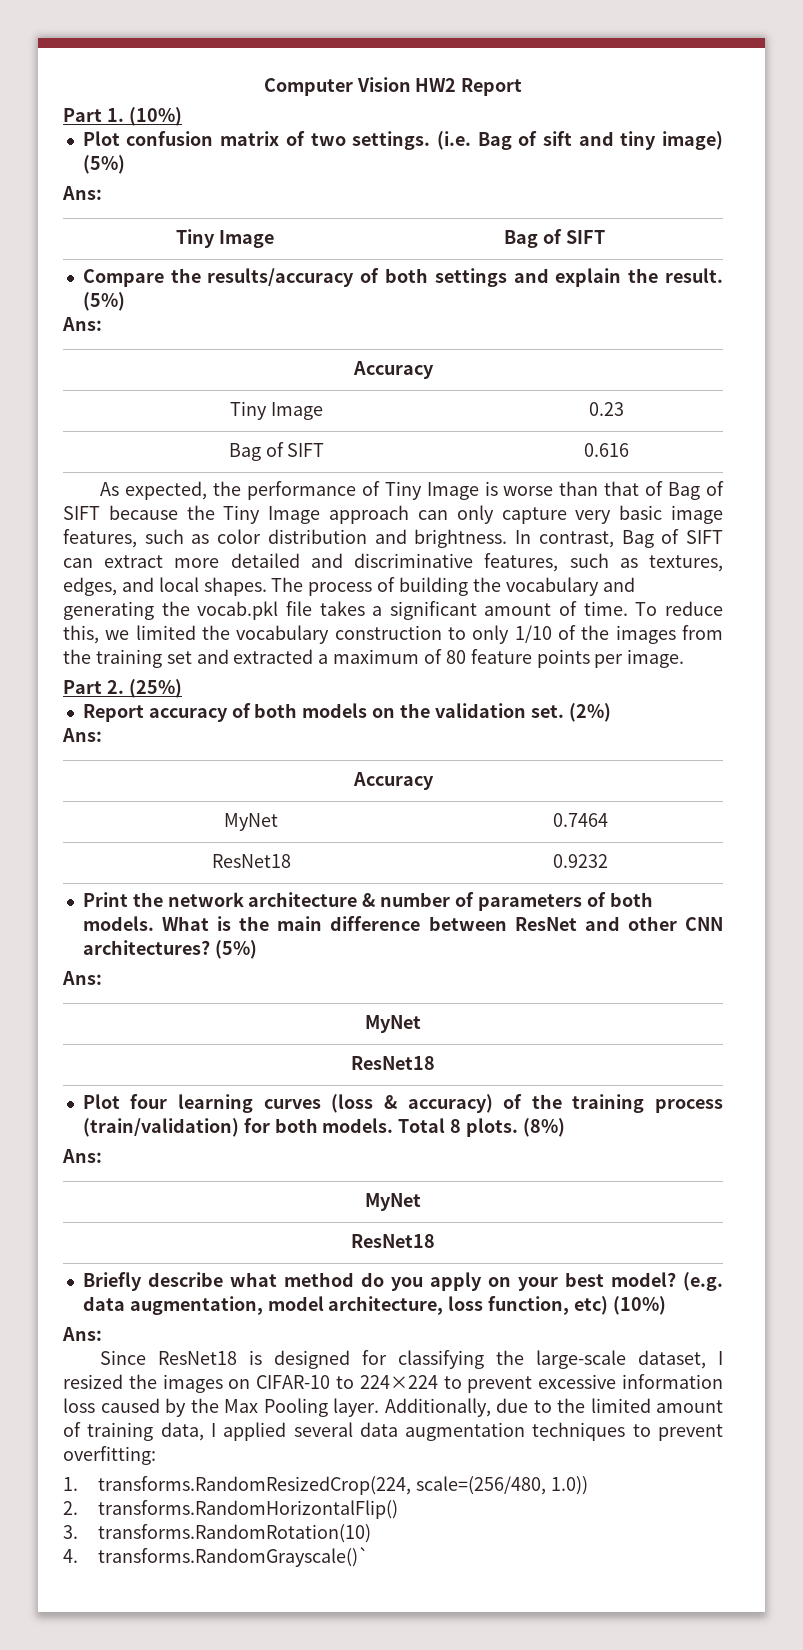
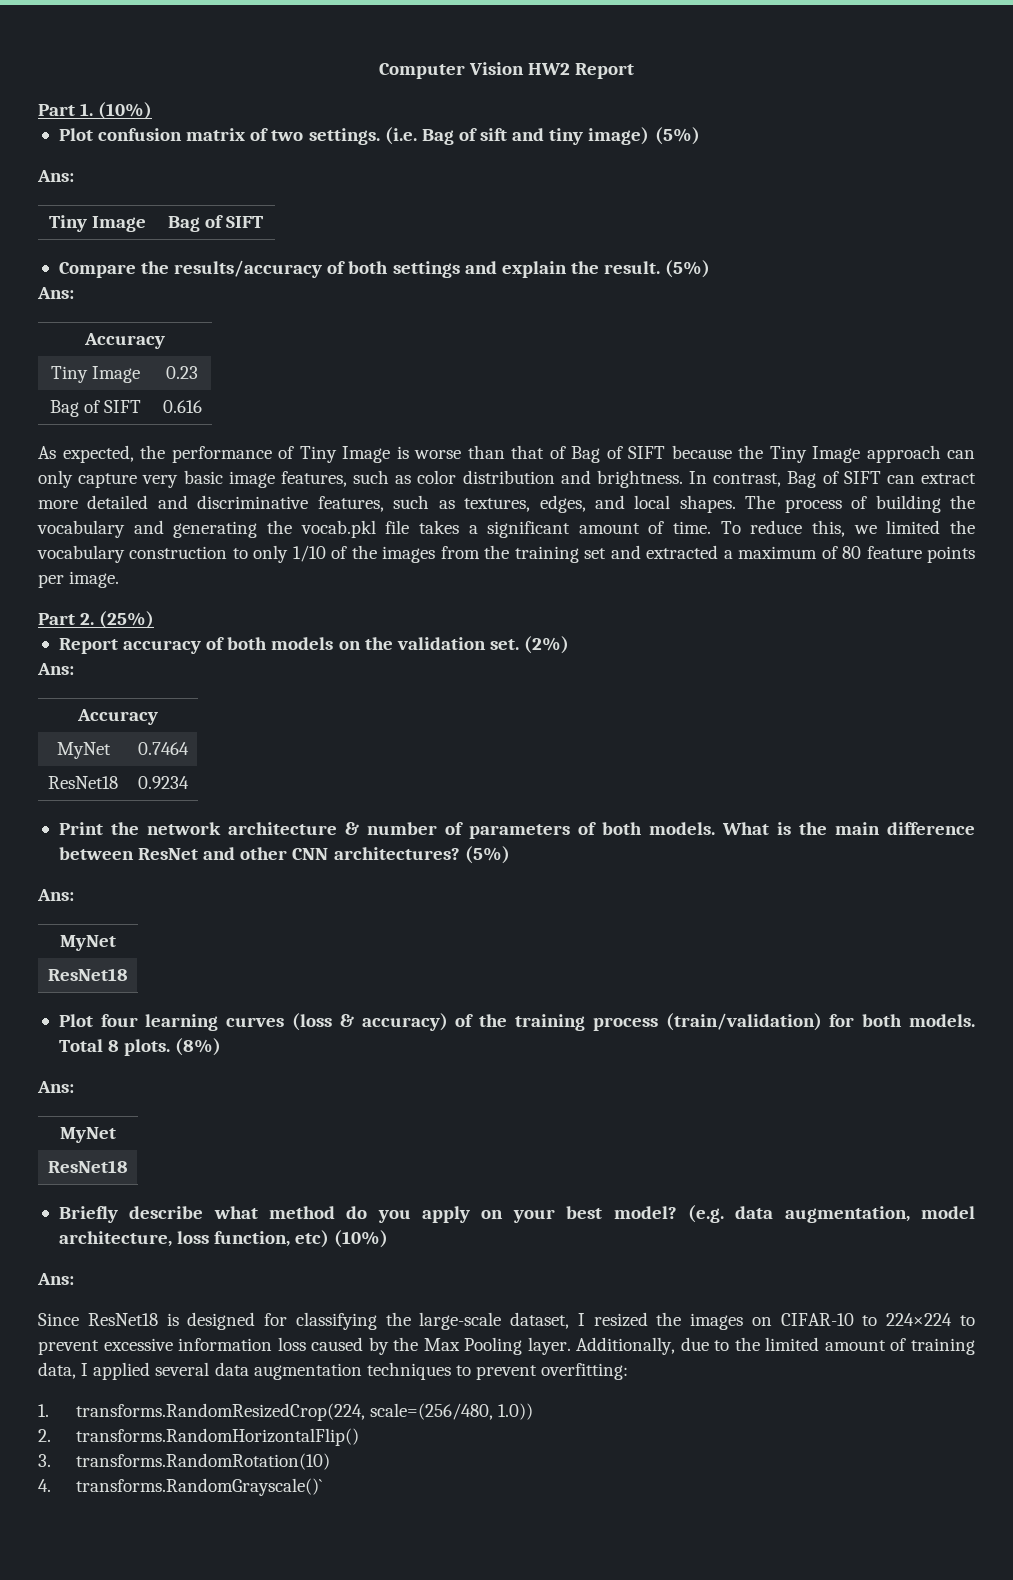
- ResNet18 | 0.9232
+ ResNet18 | 0.9234

